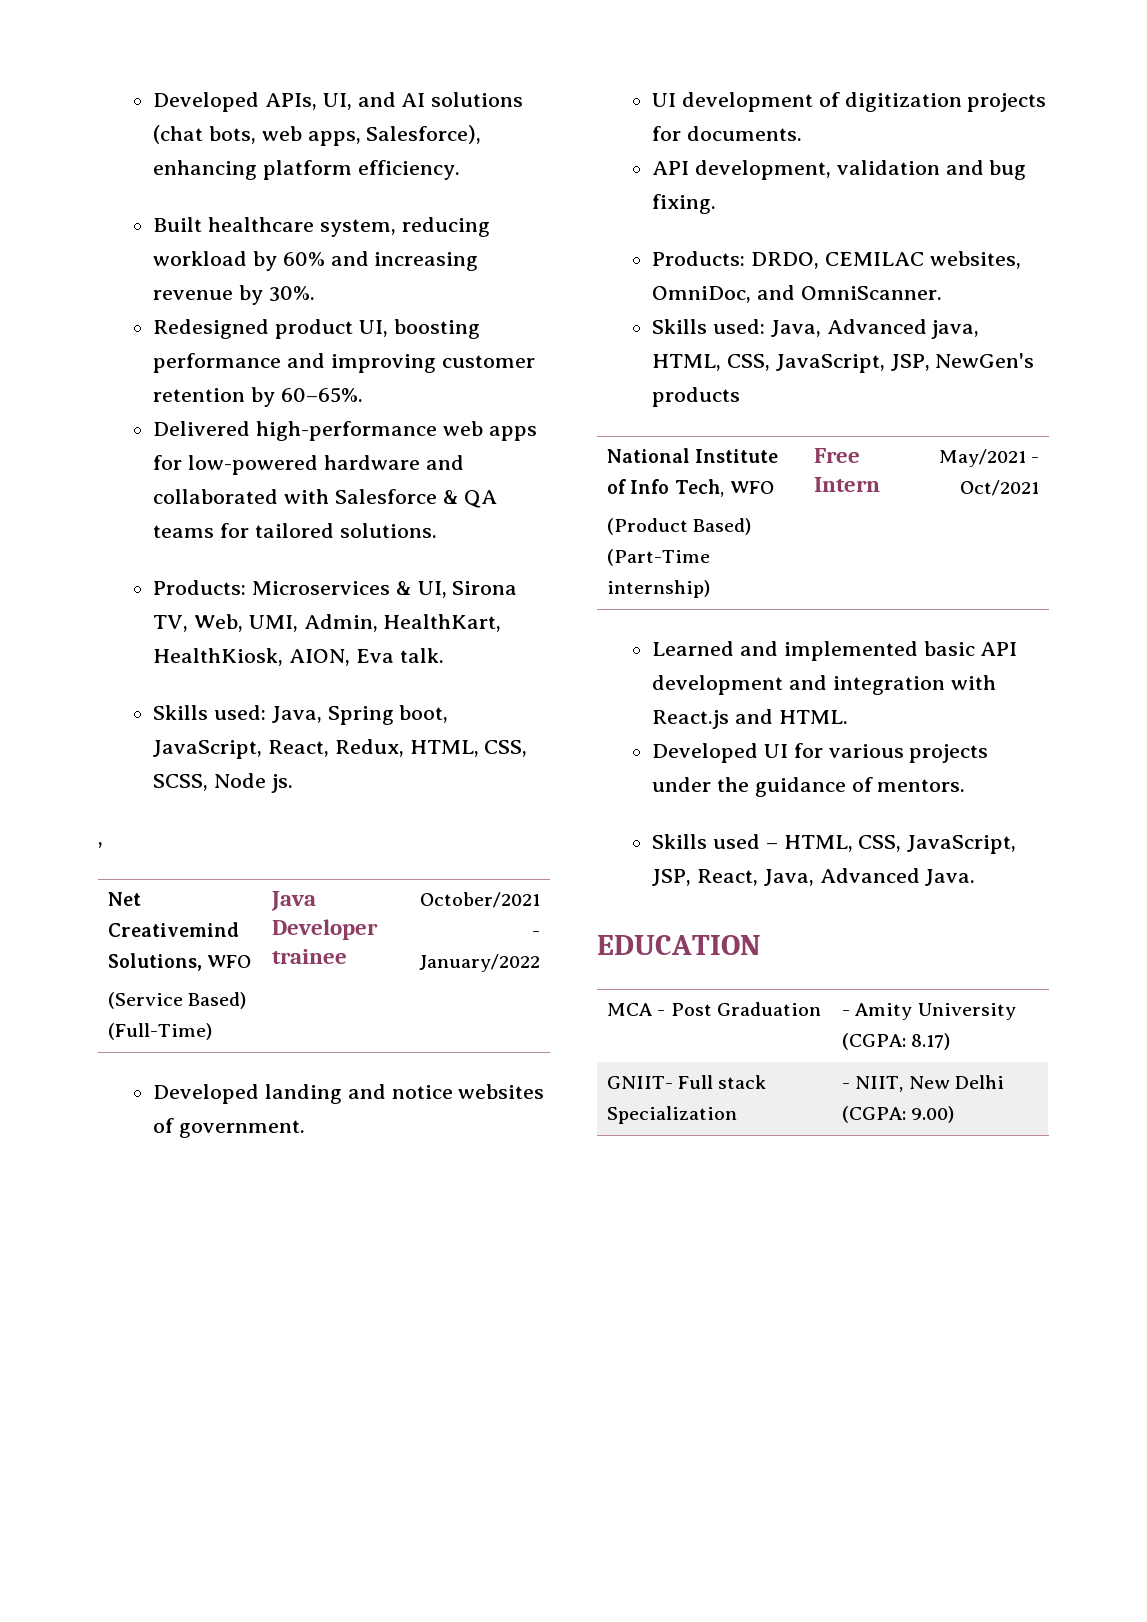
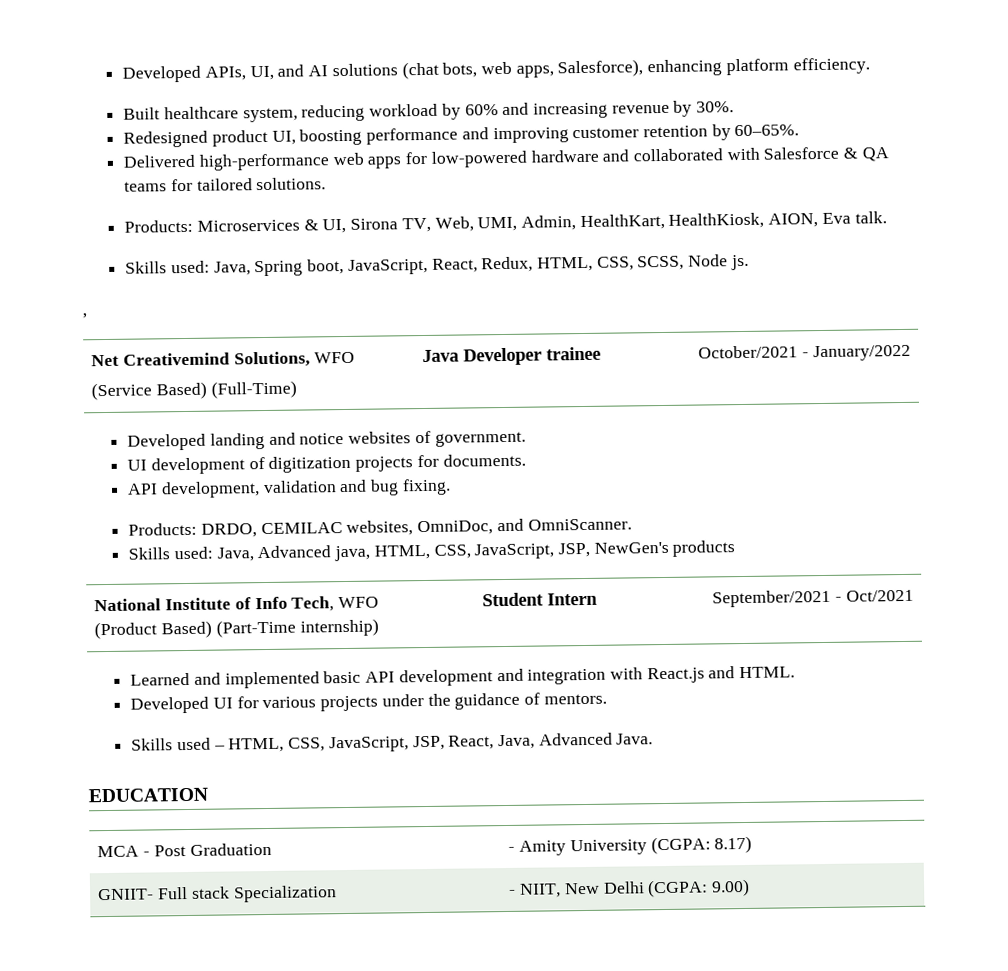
  National Institute of Info Tech, WFO
- (Product Based) (Part-Time internship) | Free Intern | May/2021 - Oct/2021
+ (Product Based) (Part-Time internship) | Student Intern | September/2021 - Oct/2021

